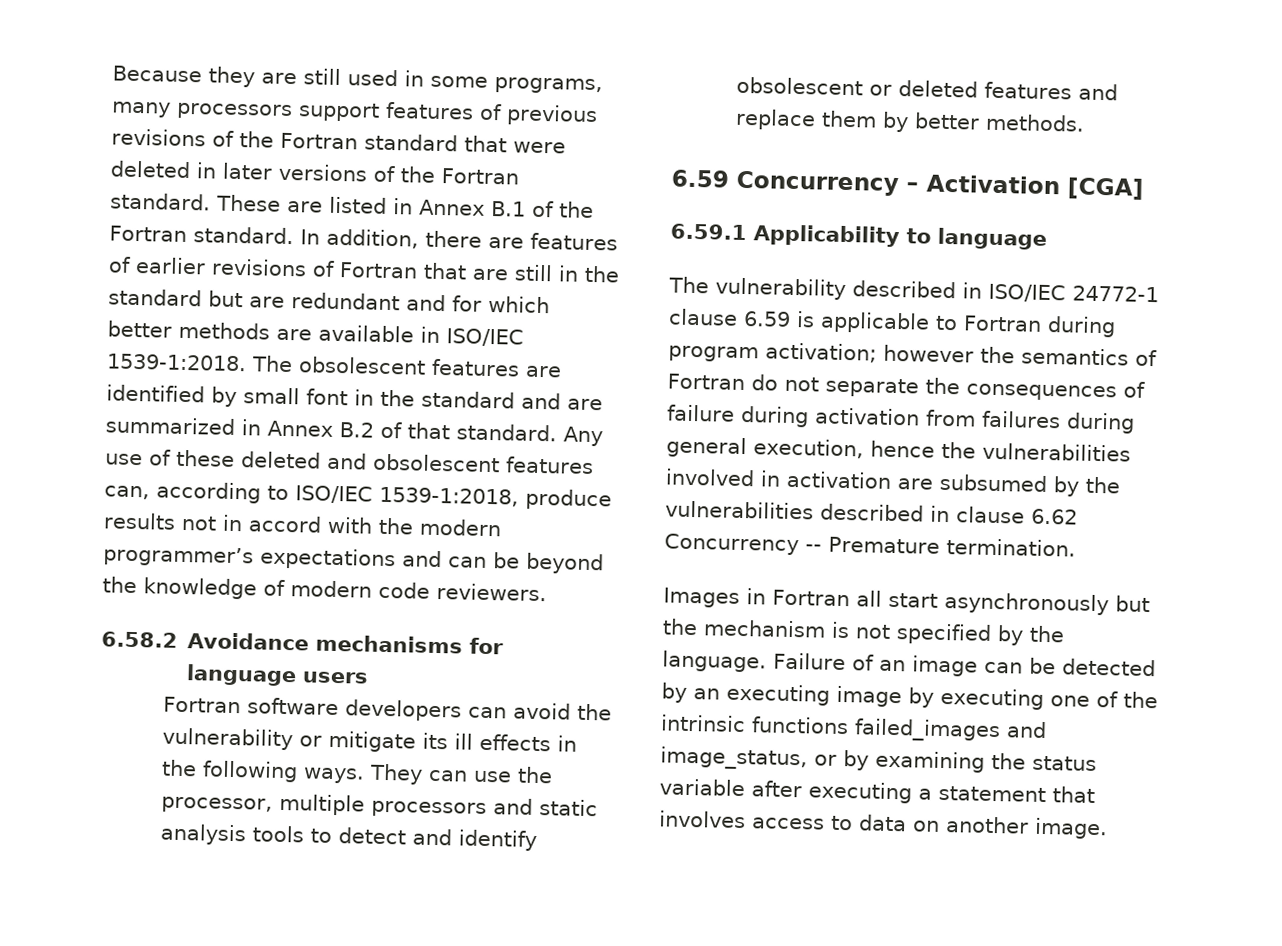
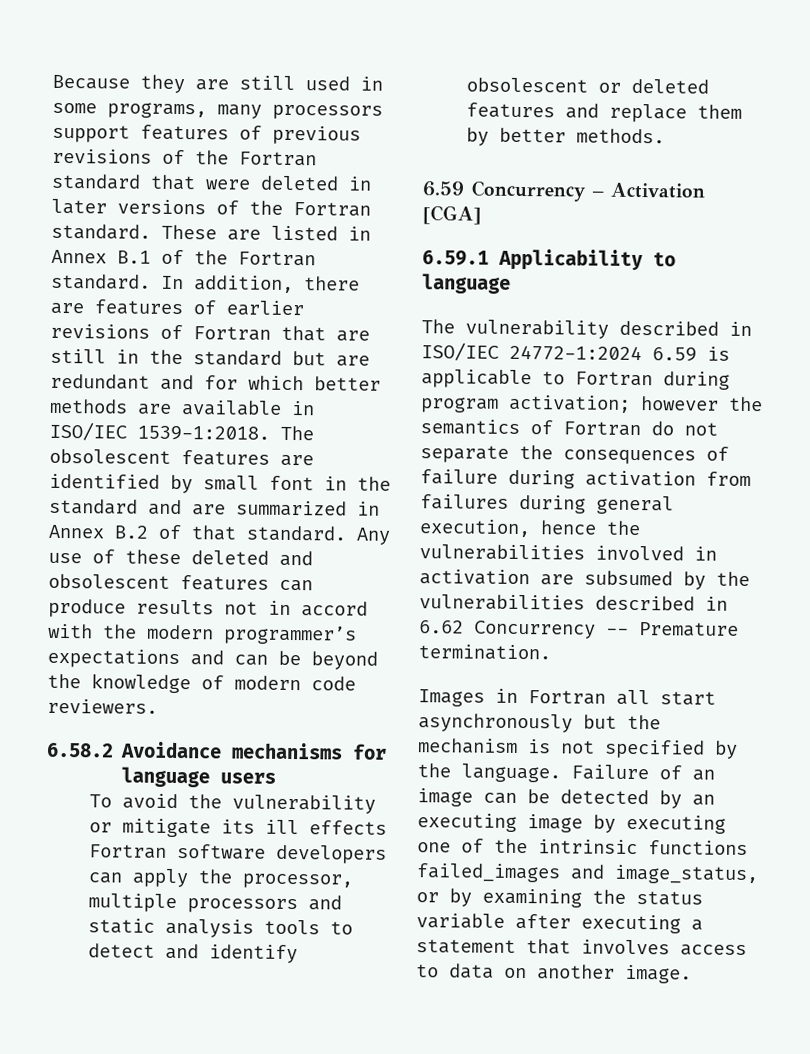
- Any use of these deleted and obsolescent features can, according to ISO/IEC 1539-1:2018, produce results not in accord with the modern programmer’s expectations and can be beyond the knowledge of modern code reviewers.
+ Any use of these deleted and obsolescent features can produce results not in accord with the modern programmer’s expectations and can be beyond the knowledge of modern code reviewers.
- Fortran software developers can avoid the vulnerability or mitigate its ill effects in the following ways. They can use the processor, multiple processors and static analysis tools to detect and identify obsolescent or deleted features and replace them by better methods.
+ To avoid the vulnerability or mitigate its ill effects Fortran software developers can apply the processor, multiple processors and static analysis tools to detect and identify obsolescent or deleted features and replace them by better methods.
- The vulnerability described in ISO/IEC 24772-1 clause 6.59 is applicable to Fortran during program activation; however the semantics of Fortran do not separate the consequences of failure during activation from failures during general execution, hence the vulnerabilities involved in activation are subsumed by the vulnerabilities described in clause 6.62 Concurrency -- Premature termination.
+ The vulnerability described in ISO/IEC 24772-1:2024 6.59 is applicable to Fortran during program activation; however the semantics of Fortran do not separate the consequences of failure during activation from failures during general execution, hence the vulnerabilities involved in activation are subsumed by the vulnerabilities described in 6.62 Concurrency -- Premature termination.

